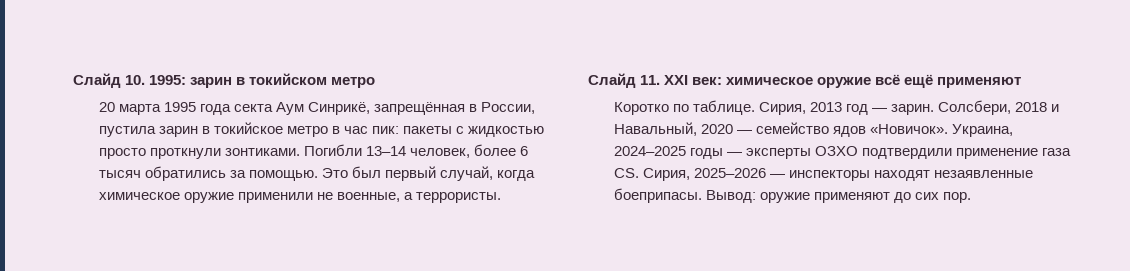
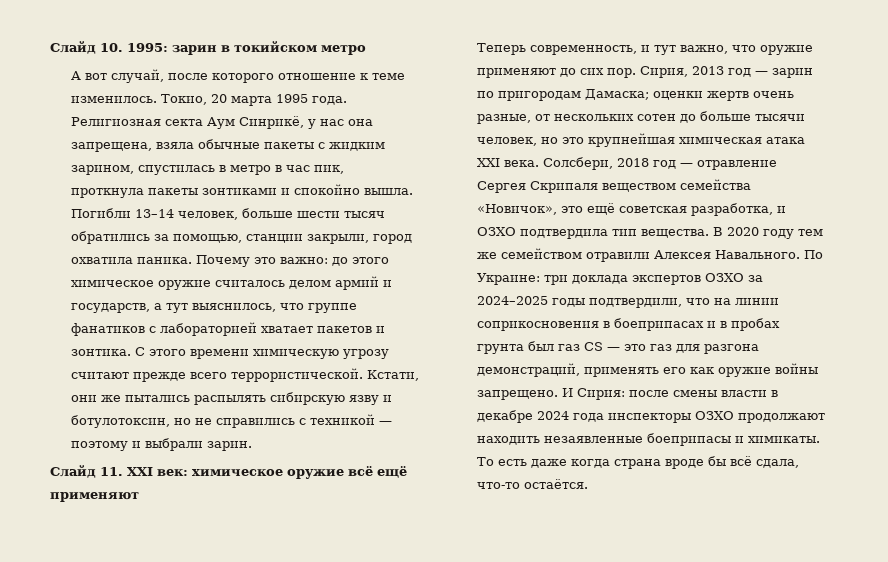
- 20 марта 1995 года секта Аум Синрикё, запрещённая в России, пустила зарин в токийское метро в час пик: пакеты с жидкостью просто проткнули зонтиками.
+ А вот случай, после которого отношение к теме изменилось. Токио, 20 марта 1995 года. Религиозная секта Аум Синрикё, у нас она запрещена, взяла обычные пакеты с жидким зарином, спустилась в метро в час пик, проткнула пакеты зонтиками и спокойно вышла.
- Погибли 13–14 человек, более 6 тысяч обратились за помощью. Это был первый случай, когда химическое оружие применили не военные, а террористы.
+ Погибли 13–14 человек, больше шести тысяч обратились за помощью, станции закрыли, город охватила паника. Почему это важно: до этого химическое оружие считалось делом армий и государств, а тут выяснилось, что группе фанатиков с лабораторией хватает пакетов и зонтика. С этого времени химическую угрозу считают прежде всего террористической. Кстати, они же пытались распылять сибирскую язву и ботулотоксин, но не справились с техникой — поэтому и выбрали зарин.
- Коротко по таблице. Сирия, 2013 год — зарин. Солсбери, 2018 и Навальный, 2020 — семейство ядов «Новичок». Украина, 2024–2025 годы — эксперты ОЗХО подтвердили применение газа CS. Сирия, 2025–2026 — инспекторы находят незаявленные боеприпасы. Вывод: оружие применяют до сих пор.
+ Теперь современность, и тут важно, что оружие применяют до сих пор.
+ Сирия, 2013 год — зарин по пригородам Дамаска; оценки жертв очень разные, от нескольких сотен до больше тысячи человек, но это крупнейшая химическая атака XXI века. Солсбери, 2018 год — отравление Сергея Скрипаля веществом семейства «Новичок», это ещё советская разработка, и ОЗХО подтвердила тип вещества. В 2020 году тем же семейством отравили Алексея Навального. По Украине: три доклада экспертов ОЗХО за 2024–2025 годы подтвердили, что на линии соприкосновения в боеприпасах и в пробах грунта был газ CS — это газ для разгона демонстраций, применять его как оружие войны запрещено. И Сирия: после смены власти в декабре 2024 года инспекторы ОЗХО продолжают находить незаявленные боеприпасы и химикаты. То есть даже когда страна вроде бы всё сдала, что-то остаётся.

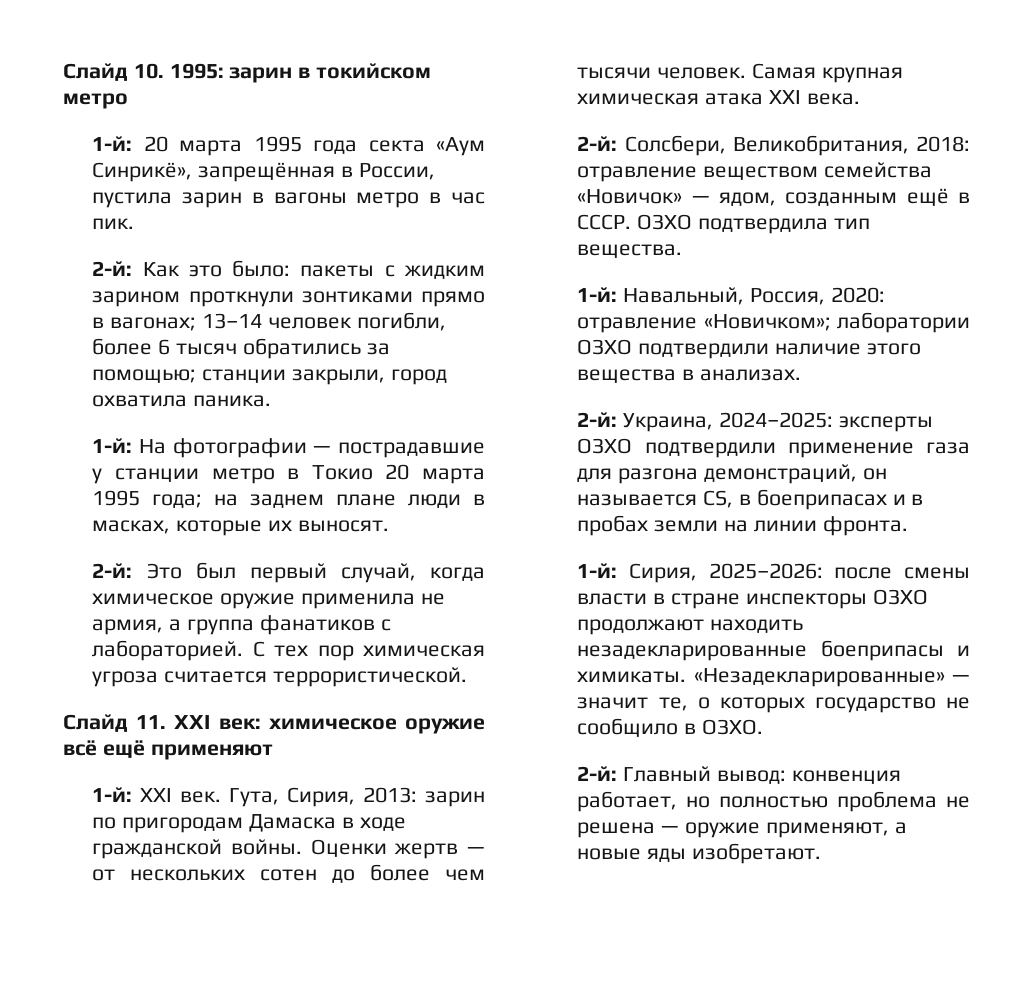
- А вот случай, после которого отношение к теме изменилось. Токио, 20 марта 1995 года. Религиозная секта Аум Синрикё, у нас она запрещена, взяла обычные пакеты с жидким зарином, спустилась в метро в час пик, проткнула пакеты зонтиками и спокойно вышла. Погибли 13–14 человек, больше шести тысяч обратились за помощью, станции закрыли, город охватила паника. Почему это важно: до этого химическое оружие считалось делом армий и государств, а тут выяснилось, что группе фанатиков с лабораторией хватает пакетов и зонтика. С этого времени химическую угрозу считают прежде всего террористической. Кстати, они же пытались распылять сибирскую язву и ботулотоксин, но не справились с техникой — поэтому и выбрали зарин.
+ 1-й: 20 марта 1995 года секта «Аум Синрикё», запрещённая в России, пустила зарин в вагоны метро в час пик.
+ 2-й: Как это было: пакеты с жидким зарином проткнули зонтиками прямо в вагонах; 13–14 человек погибли, более 6 тысяч обратились за помощью; станции закрыли, город охватила паника.
+ 1-й: На фотографии — пострадавшие у станции метро в Токио 20 марта 1995 года; на заднем плане люди в масках, которые их выносят.
+ 2-й: Это был первый случай, когда химическое оружие применила не армия, а группа фанатиков с лабораторией. С тех пор химическая угроза считается террористической.
- Теперь современность, и тут важно, что оружие применяют до сих пор. Сирия, 2013 год — зарин по пригородам Дамаска; оценки жертв очень разные, от нескольких сотен до больше тысячи человек, но это крупнейшая химическая атака XXI века. Солсбери, 2018 год — отравление Сергея Скрипаля веществом семейства «Новичок», это ещё советская разработка, и ОЗХО подтвердила тип вещества. В 2020 году тем же семейством отравили Алексея Навального. По Украине: три доклада экспертов ОЗХО за 2024–2025 годы подтвердили, что на линии соприкосновения в боеприпасах и в пробах грунта был газ CS — это газ для разгона демонстраций, применять его как оружие войны запрещено. И Сирия: после смены власти в декабре 2024 года инспекторы ОЗХО продолжают находить незаявленные боеприпасы и химикаты.
+ 1-й: XXI век. Гута, Сирия, 2013: зарин по пригородам Дамаска в ходе гражданской войны. Оценки жертв — от нескольких сотен до более чем тысячи человек. Самая крупная химическая атака XXI века.
+ 2-й: Солсбери, Великобритания, 2018: отравление веществом семейства «Новичок» — ядом, созданным ещё в СССР. ОЗХО подтвердила тип вещества.
+ 1-й: Навальный, Россия, 2020: отравление «Новичком»; лаборатории ОЗХО подтвердили наличие этого вещества в анализах.
+ 2-й: Украина, 2024–2025: эксперты ОЗХО подтвердили применение газа для разгона демонстраций, он называется CS, в боеприпасах и в пробах земли на линии фронта.
+ 1-й: Сирия, 2025–2026: после смены власти в стране инспекторы ОЗХО продолжают находить незадекларированные боеприпасы и химикаты.
- То есть даже когда страна вроде бы всё сдала, что-то остаётся.
+ «Незадекларированные» — значит те, о которых государство не сообщило в ОЗХО.
+ 2-й: Главный вывод: конвенция работает, но полностью проблема не решена — оружие применяют, а новые яды изобретают.

